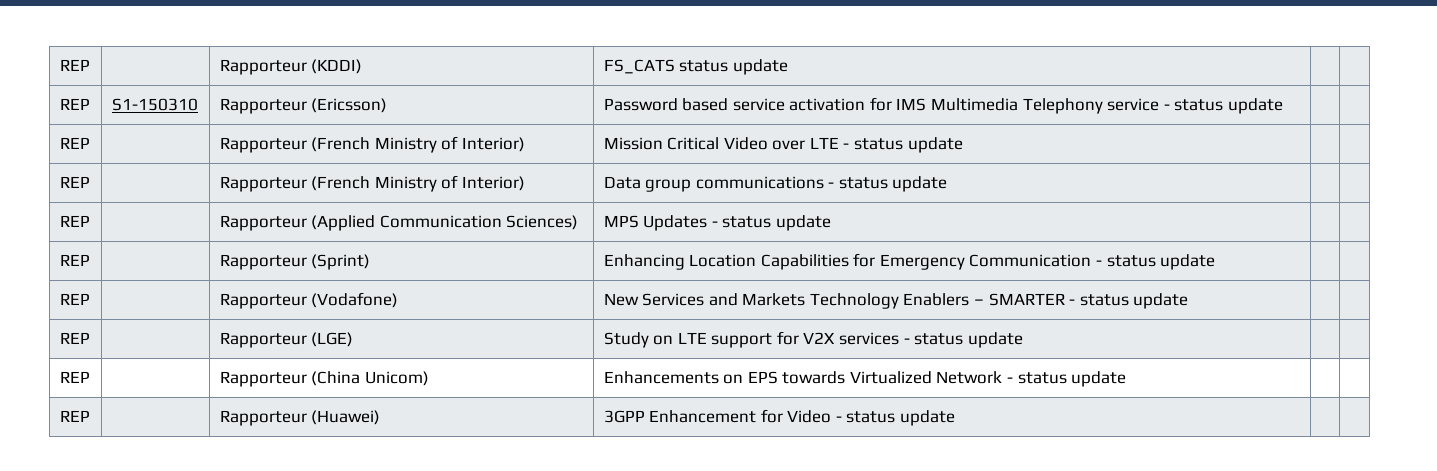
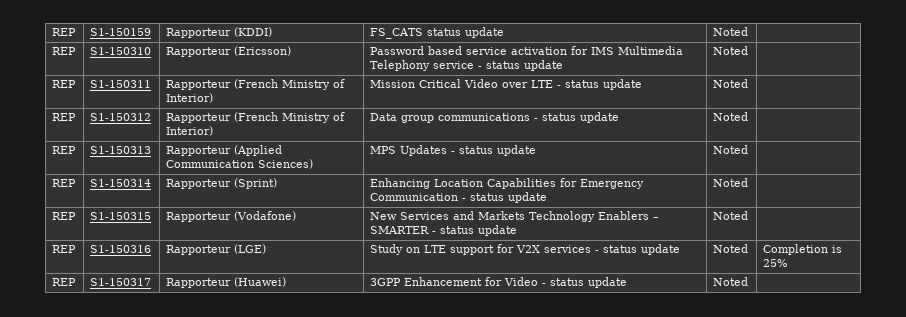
- REP | | Rapporteur (KDDI) | FS_CATS status update | |
+ REP | S1-150159 | Rapporteur (KDDI) | FS_CATS status update | Noted |
- REP | S1-150310 | Rapporteur (Ericsson) | Password based service activation for IMS Multimedia Telephony service - status update | |
- REP | | Rapporteur (French Ministry of Interior) | Mission Critical Video over LTE - status update | |
- REP | | Rapporteur (French Ministry of Interior) | Data group communications - status update | |
- REP | | Rapporteur (Applied Communication Sciences) | MPS Updates - status update | |
- REP | | Rapporteur (Sprint) | Enhancing Location Capabilities for Emergency Communication - status update | |
- REP | | Rapporteur (Vodafone) | New Services and Markets Technology Enablers – SMARTER - status update | |
- REP | | Rapporteur (LGE) | Study on LTE support for V2X services - status update | |
- REP | | Rapporteur (China Unicom) | Enhancements on EPS towards Virtualized Network - status update | |
- REP | | Rapporteur (Huawei) | 3GPP Enhancement for Video - status update | |
+ REP | S1-150310 | Rapporteur (Ericsson) | Password based service activation for IMS Multimedia Telephony service - status update | Noted |
+ REP | S1-150311 | Rapporteur (French Ministry of Interior) | Mission Critical Video over LTE - status update | Noted |
+ REP | S1-150312 | Rapporteur (French Ministry of Interior) | Data group communications - status update | Noted |
+ REP | S1-150313 | Rapporteur (Applied Communication Sciences) | MPS Updates - status update | Noted |
+ REP | S1-150314 | Rapporteur (Sprint) | Enhancing Location Capabilities for Emergency Communication - status update | Noted |
+ REP | S1-150315 | Rapporteur (Vodafone) | New Services and Markets Technology Enablers – SMARTER - status update | Noted |
+ REP | S1-150316 | Rapporteur (LGE) | Study on LTE support for V2X services - status update | Noted | Completion is 25%
+ REP | S1-150317 | Rapporteur (Huawei) | 3GPP Enhancement for Video - status update | Noted |

